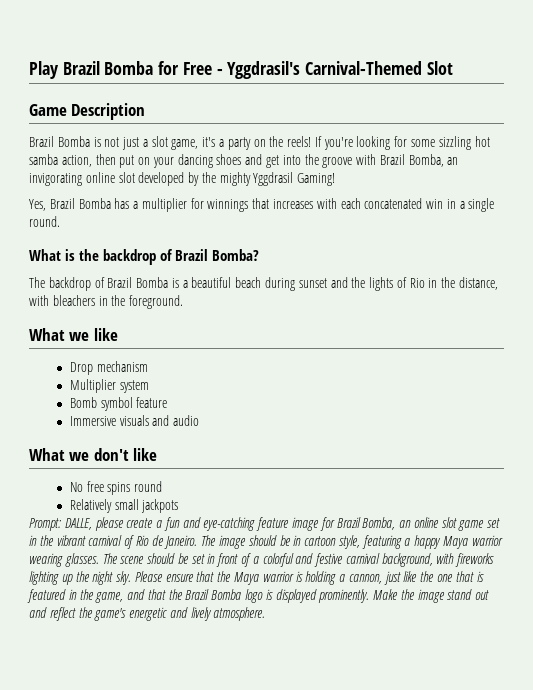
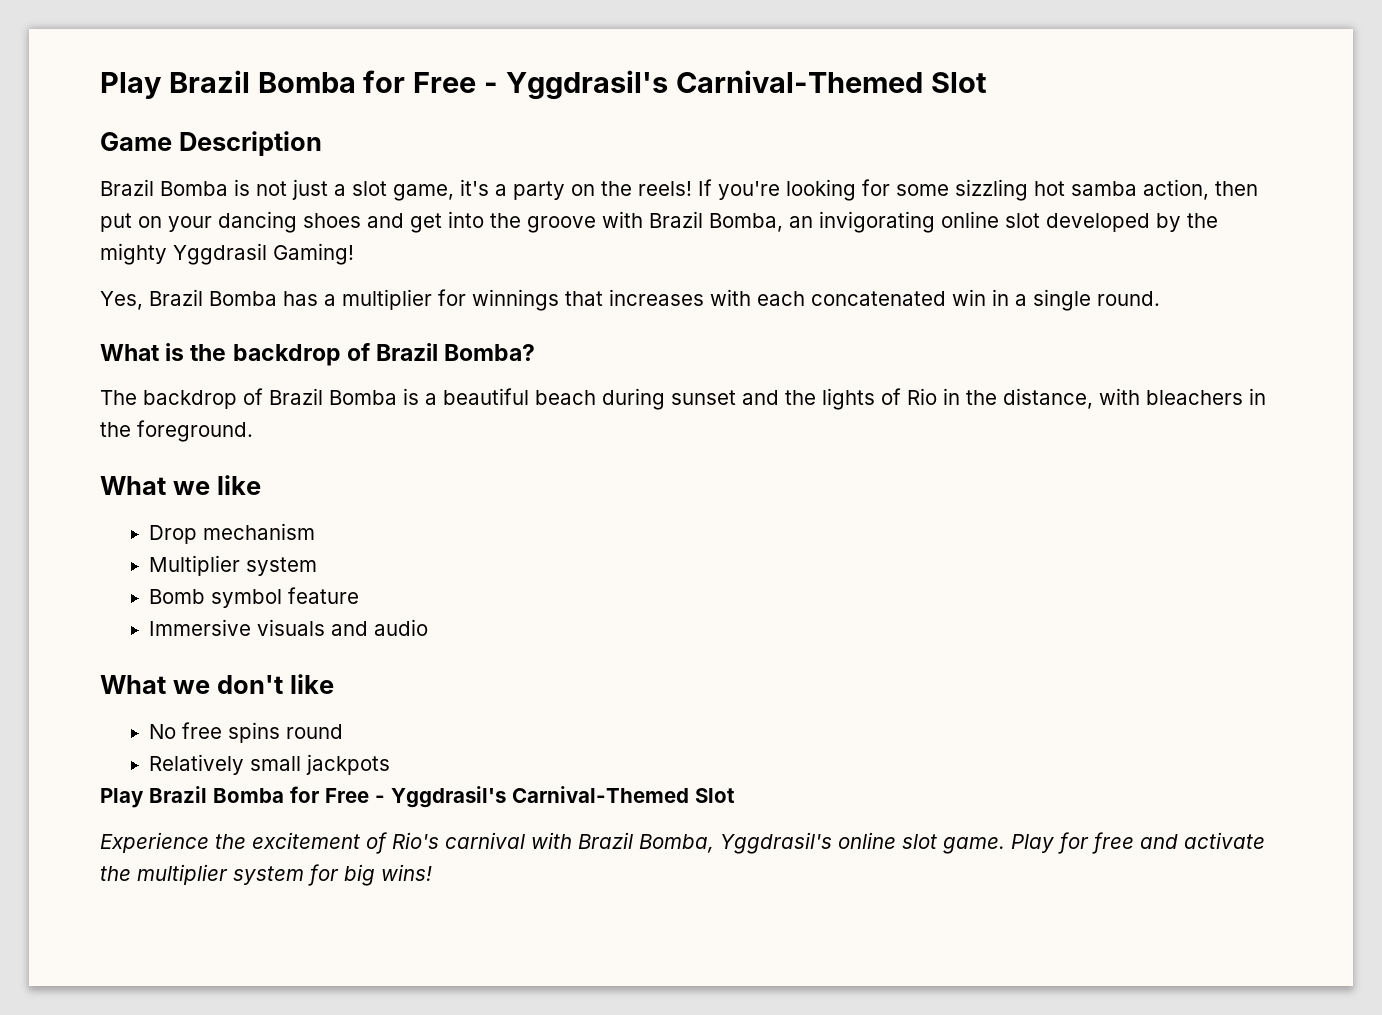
  Relatively small jackpots
- Prompt: DALLE, please create a fun and eye-catching feature image for Brazil Bomba, an online slot game set in the vibrant carnival of Rio de Janeiro. The image should be in cartoon style, featuring a happy Maya warrior wearing glasses. The scene should be set in front of a colorful and festive carnival background, with fireworks lighting up the night sky. Please ensure that the Maya warrior is holding a cannon, just like the one that is featured in the game, and that the Brazil Bomba logo is displayed prominently. Make the image stand out and reflect the game's energetic and lively atmosphere.
+ Play Brazil Bomba for Free - Yggdrasil's Carnival-Themed Slot
+ Experience the excitement of Rio's carnival with Brazil Bomba, Yggdrasil's online slot game. Play for free and activate the multiplier system for big wins!

